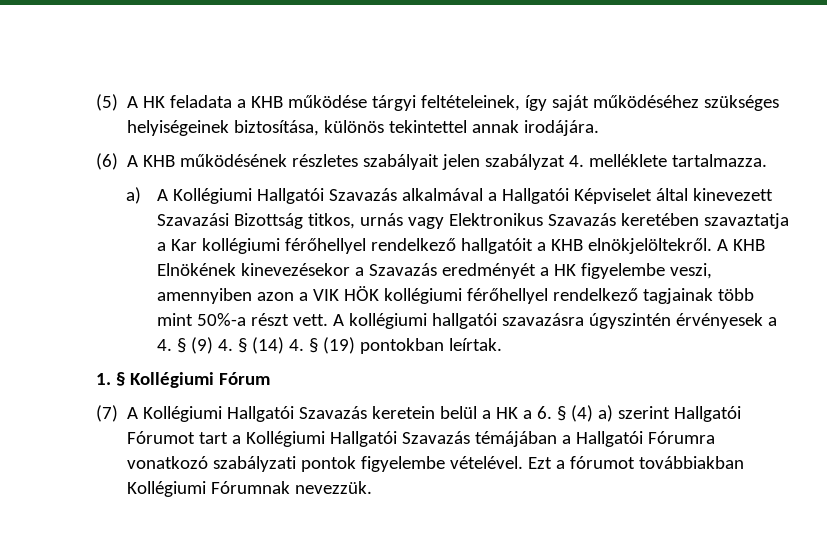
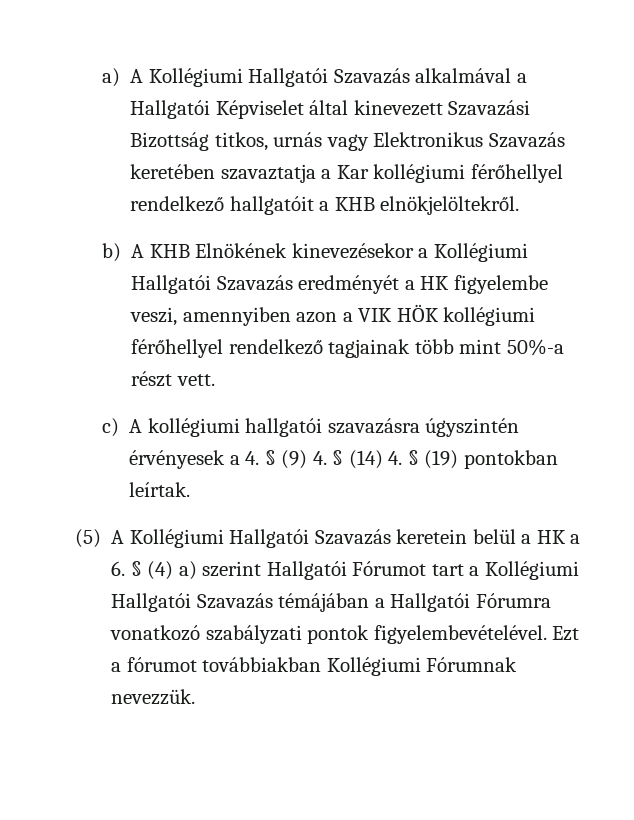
- (5) A HK feladata a KHB működése tárgyi feltételeinek, így saját működéséhez szükséges helyiségeinek biztosítása, különös tekintettel annak irodájára.
- (6) A KHB működésének részletes szabályait jelen szabályzat 4. melléklete tartalmazza.
- a) A Kollégiumi Hallgatói Szavazás alkalmával a Hallgatói Képviselet által kinevezett Szavazási Bizottság titkos, urnás vagy Elektronikus Szavazás keretében szavaztatja a Kar kollégiumi férőhellyel rendelkező hallgatóit a KHB elnökjelöltekről. A KHB Elnökének kinevezésekor a Szavazás eredményét a HK figyelembe veszi, amennyiben azon a VIK HÖK kollégiumi férőhellyel rendelkező tagjainak több mint 50%-a részt vett. A kollégiumi hallgatói szavazásra úgyszintén érvényesek a 4. § (9) 4. § (14) 4. § (19) pontokban leírtak.
+ a) A Kollégiumi Hallgatói Szavazás alkalmával a Hallgatói Képviselet által kinevezett Szavazási Bizottság titkos, urnás vagy Elektronikus Szavazás keretében szavaztatja a Kar kollégiumi férőhellyel rendelkező hallgatóit a KHB elnökjelöltekről.
+ b) A KHB Elnökének kinevezésekor a Kollégiumi Hallgatói Szavazás eredményét a HK figyelembe veszi, amennyiben azon a VIK HÖK kollégiumi férőhellyel rendelkező tagjainak több mint 50%-a részt vett.
+ c) A kollégiumi hallgatói szavazásra úgyszintén érvényesek a 4. § (9) 4. § (14) 4. § (19) pontokban leírtak.
- 1. § Kollégiumi Fórum
- (7) A Kollégiumi Hallgatói Szavazás keretein belül a HK a 6. § (4) a) szerint Hallgatói Fórumot tart a Kollégiumi Hallgatói Szavazás témájában a Hallgatói Fórumra vonatkozó szabályzati pontok figyelembe vételével.
+ (5) A Kollégiumi Hallgatói Szavazás keretein belül a HK a 6. § (4) a) szerint Hallgatói Fórumot tart a Kollégiumi Hallgatói Szavazás témájában a Hallgatói Fórumra vonatkozó szabályzati pontok figyelembevételével.

